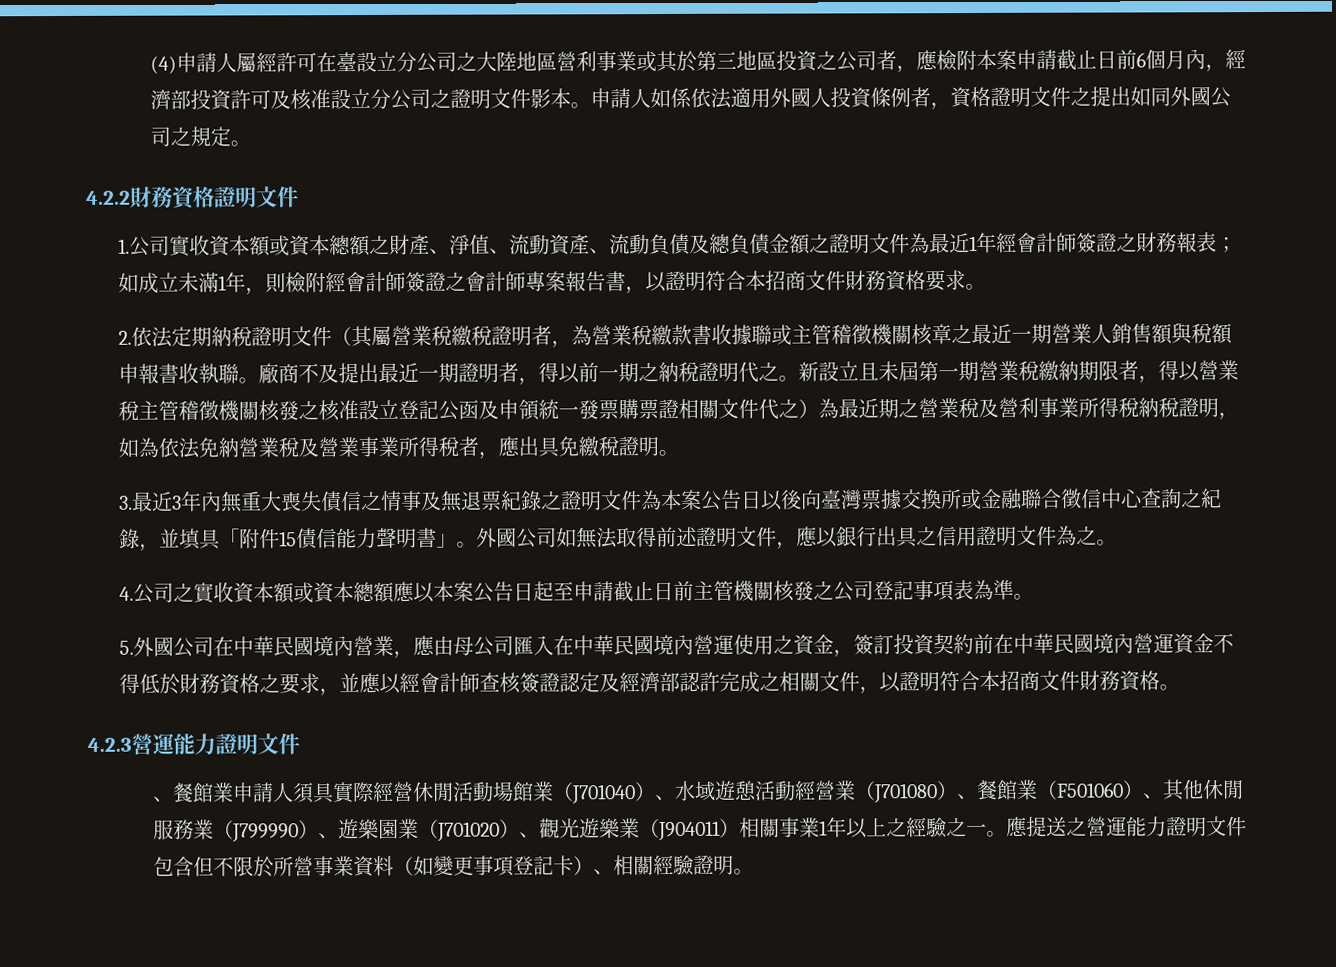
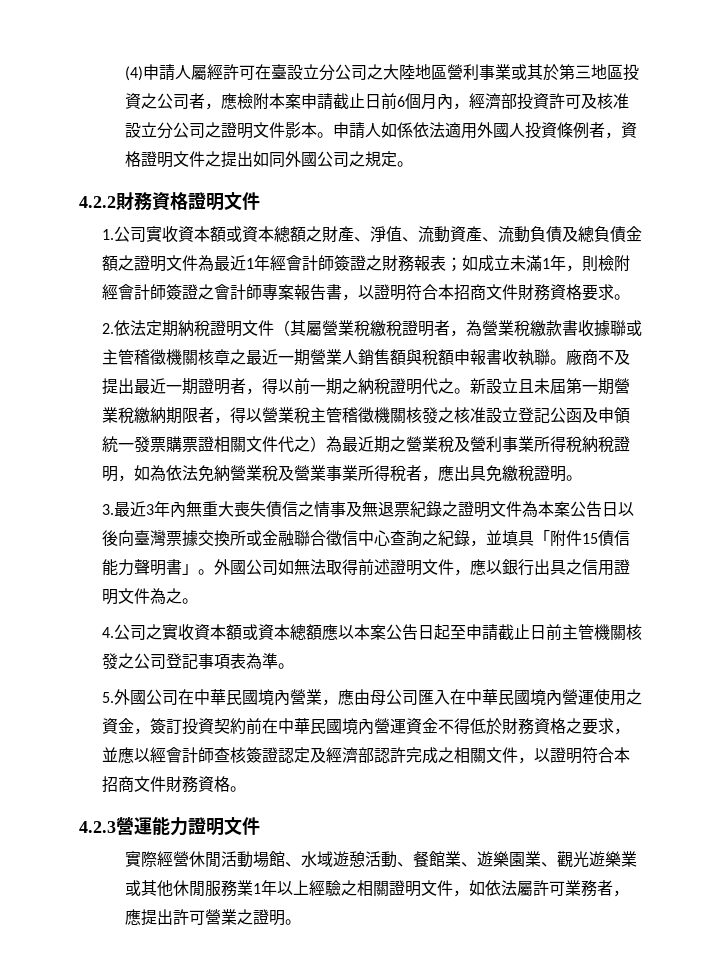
- 、餐館業申請人須具實際經營休閒活動場館業（J701040）、水域遊憩活動經營業（J701080）、餐館業（F501060）、其他休閒服務業（J799990）、遊樂園業（J701020）、觀光遊樂業（J904011）相關事業1年以上之經驗之一。應提送之營運能力證明文件包含但不限於所營事業資料（如變更事項登記卡）、相關經驗證明。
+ 實際經營休閒活動場館、水域遊憩活動、餐館業、遊樂園業、觀光遊樂業或其他休閒服務業1年以上經驗之相關證明文件，如依法屬許可業務者，應提出許可營業之證明。

